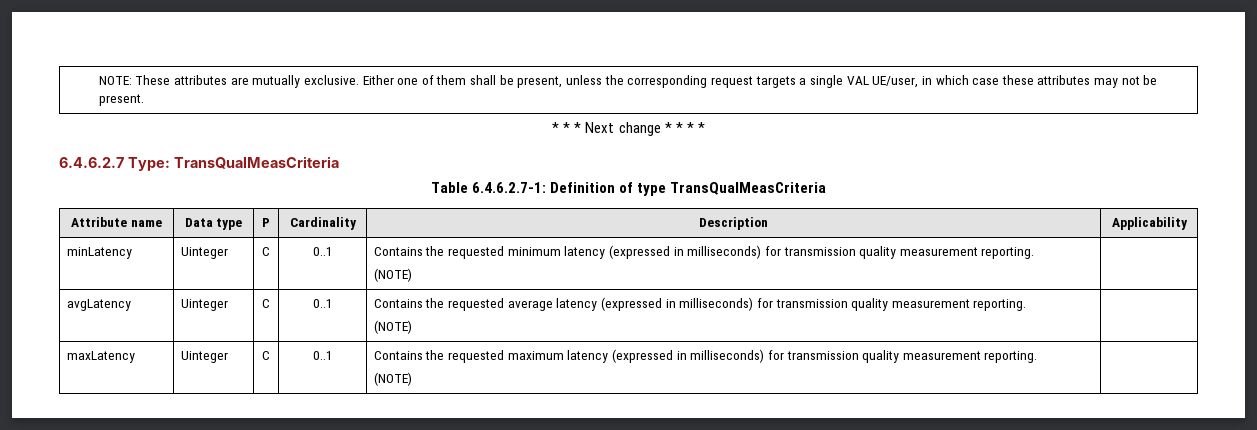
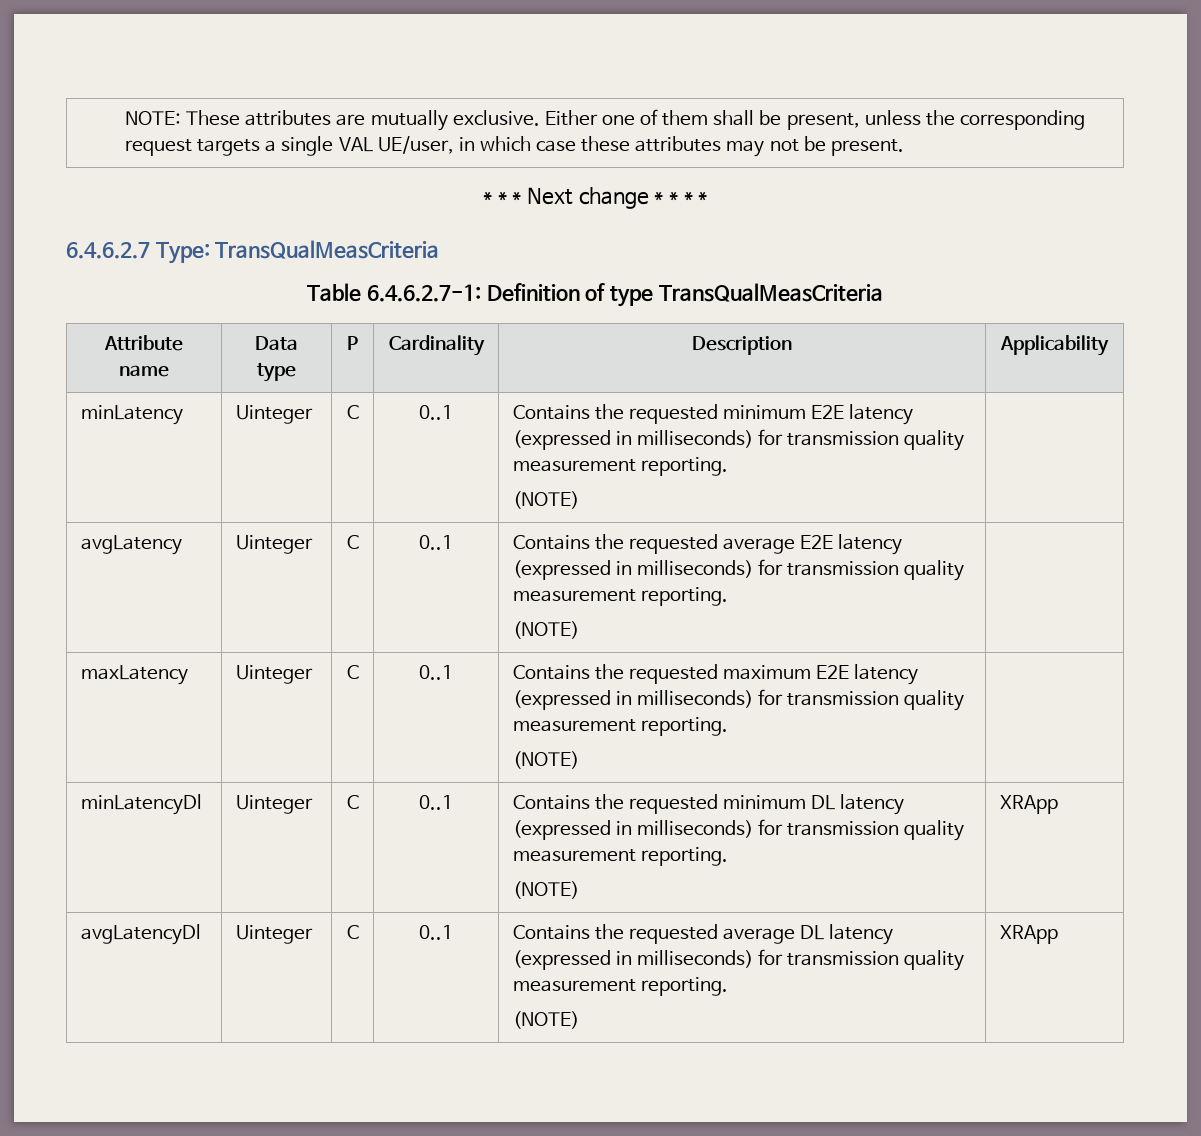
- minLatency | Uinteger | C | 0..1 | Contains the requested minimum latency (expressed in milliseconds) for transmission quality measurement reporting.
+ minLatency | Uinteger | C | 0..1 | Contains the requested minimum E2E latency (expressed in milliseconds) for transmission quality measurement reporting.
- avgLatency | Uinteger | C | 0..1 | Contains the requested average latency (expressed in milliseconds) for transmission quality measurement reporting.
+ avgLatency | Uinteger | C | 0..1 | Contains the requested average E2E latency (expressed in milliseconds) for transmission quality measurement reporting.
- maxLatency | Uinteger | C | 0..1 | Contains the requested maximum latency (expressed in milliseconds) for transmission quality measurement reporting.
+ maxLatency | Uinteger | C | 0..1 | Contains the requested maximum E2E latency (expressed in milliseconds) for transmission quality measurement reporting.
+ minLatencyDl | Uinteger | C | 0..1 | Contains the requested minimum DL latency (expressed in milliseconds) for transmission quality measurement reporting.
+ (NOTE) | XRApp
+ avgLatencyDl | Uinteger | C | 0..1 | Contains the requested average DL latency (expressed in milliseconds) for transmission quality measurement reporting.
+ (NOTE) | XRApp

